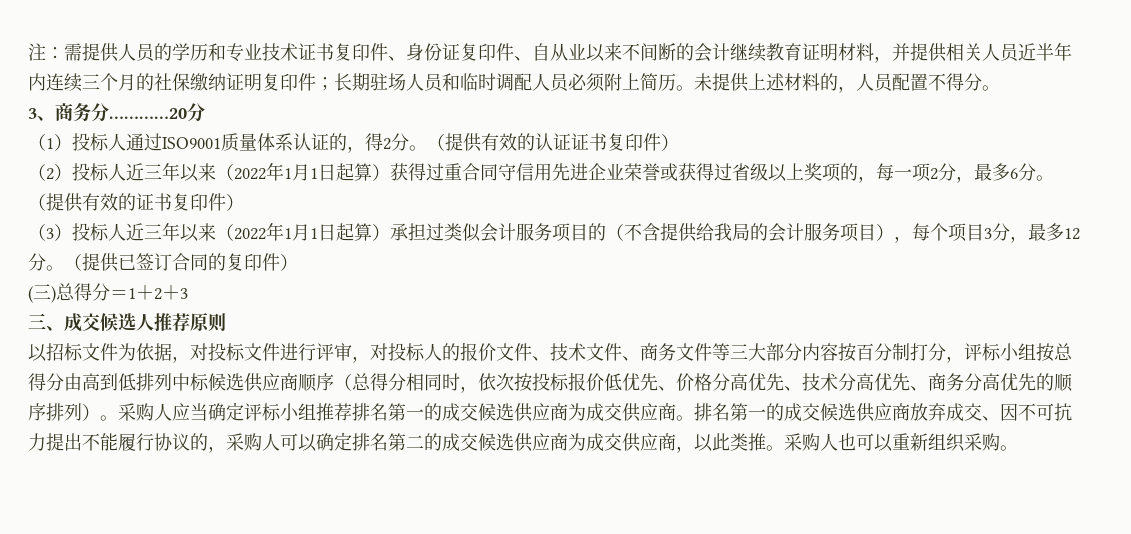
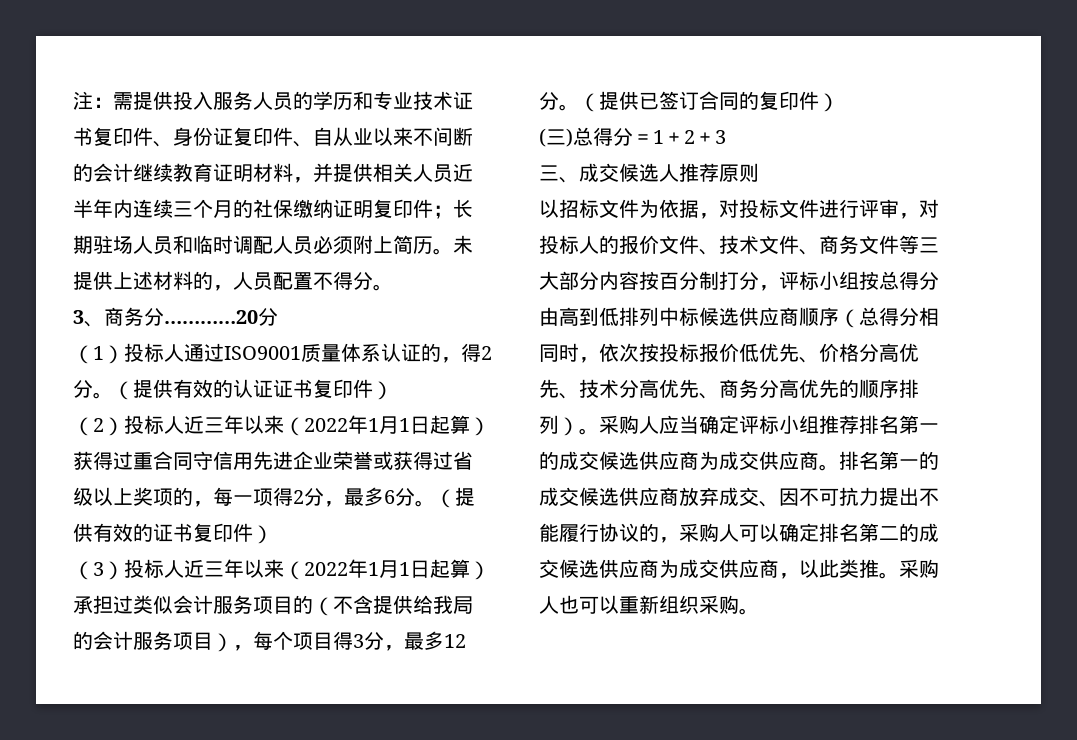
- 注：需提供人员的学历和专业技术证书复印件、身份证复印件、自从业以来不间断的会计继续教育证明材料，并提供相关人员近半年内连续三个月的社保缴纳证明复印件；长期驻场人员和临时调配人员必须附上简历。
+ 注：需提供投入服务人员的学历和专业技术证书复印件、身份证复印件、自从业以来不间断的会计继续教育证明材料，并提供相关人员近半年内连续三个月的社保缴纳证明复印件；长期驻场人员和临时调配人员必须附上简历。
- （2）投标人近三年以来（2022年1月1日起算）获得过重合同守信用先进企业荣誉或获得过省级以上奖项的，每一项2分，最多6分。
+ （2）投标人近三年以来（2022年1月1日起算）获得过重合同守信用先进企业荣誉或获得过省级以上奖项的，每一项得2分，最多6分。
- （3）投标人近三年以来（2022年1月1日起算）承担过类似会计服务项目的（不含提供给我局的会计服务项目），每个项目3分，最多12分。
+ （3）投标人近三年以来（2022年1月1日起算）承担过类似会计服务项目的（不含提供给我局的会计服务项目），每个项目得3分，最多12分。

